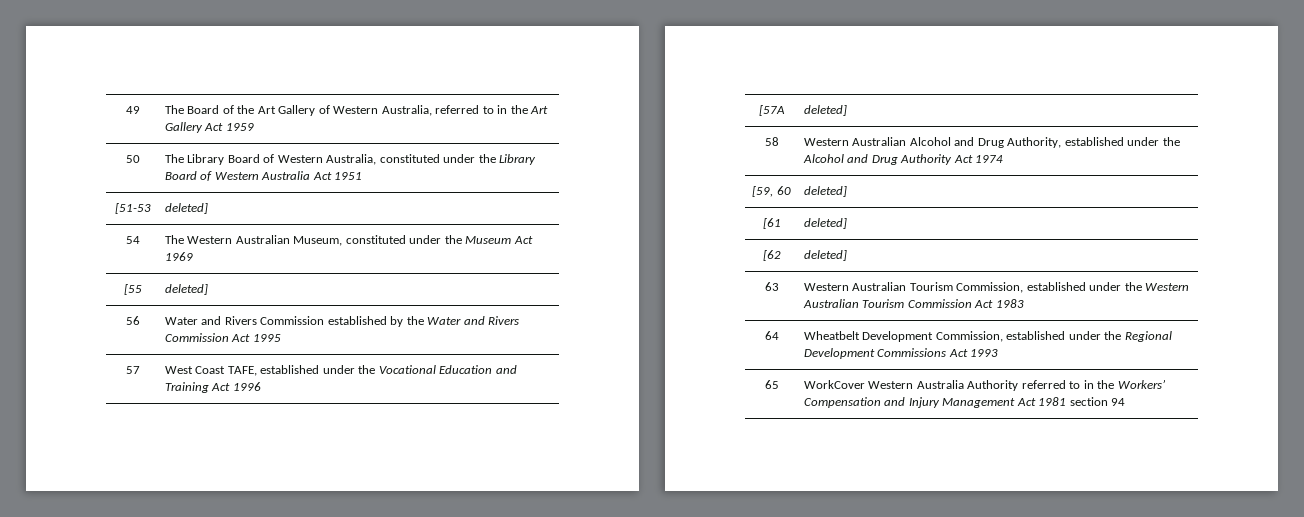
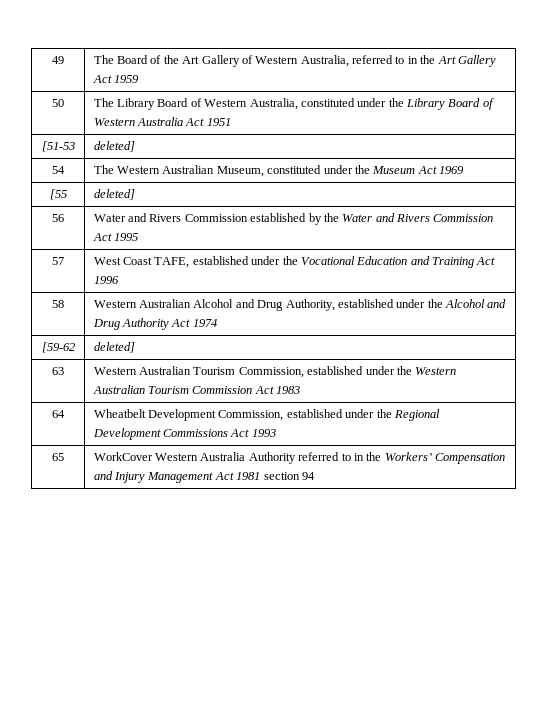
- [57A | deleted]
- [59, 60 | deleted]
- [61 | deleted]
- [62 | deleted]
+ [59-62 | deleted]

